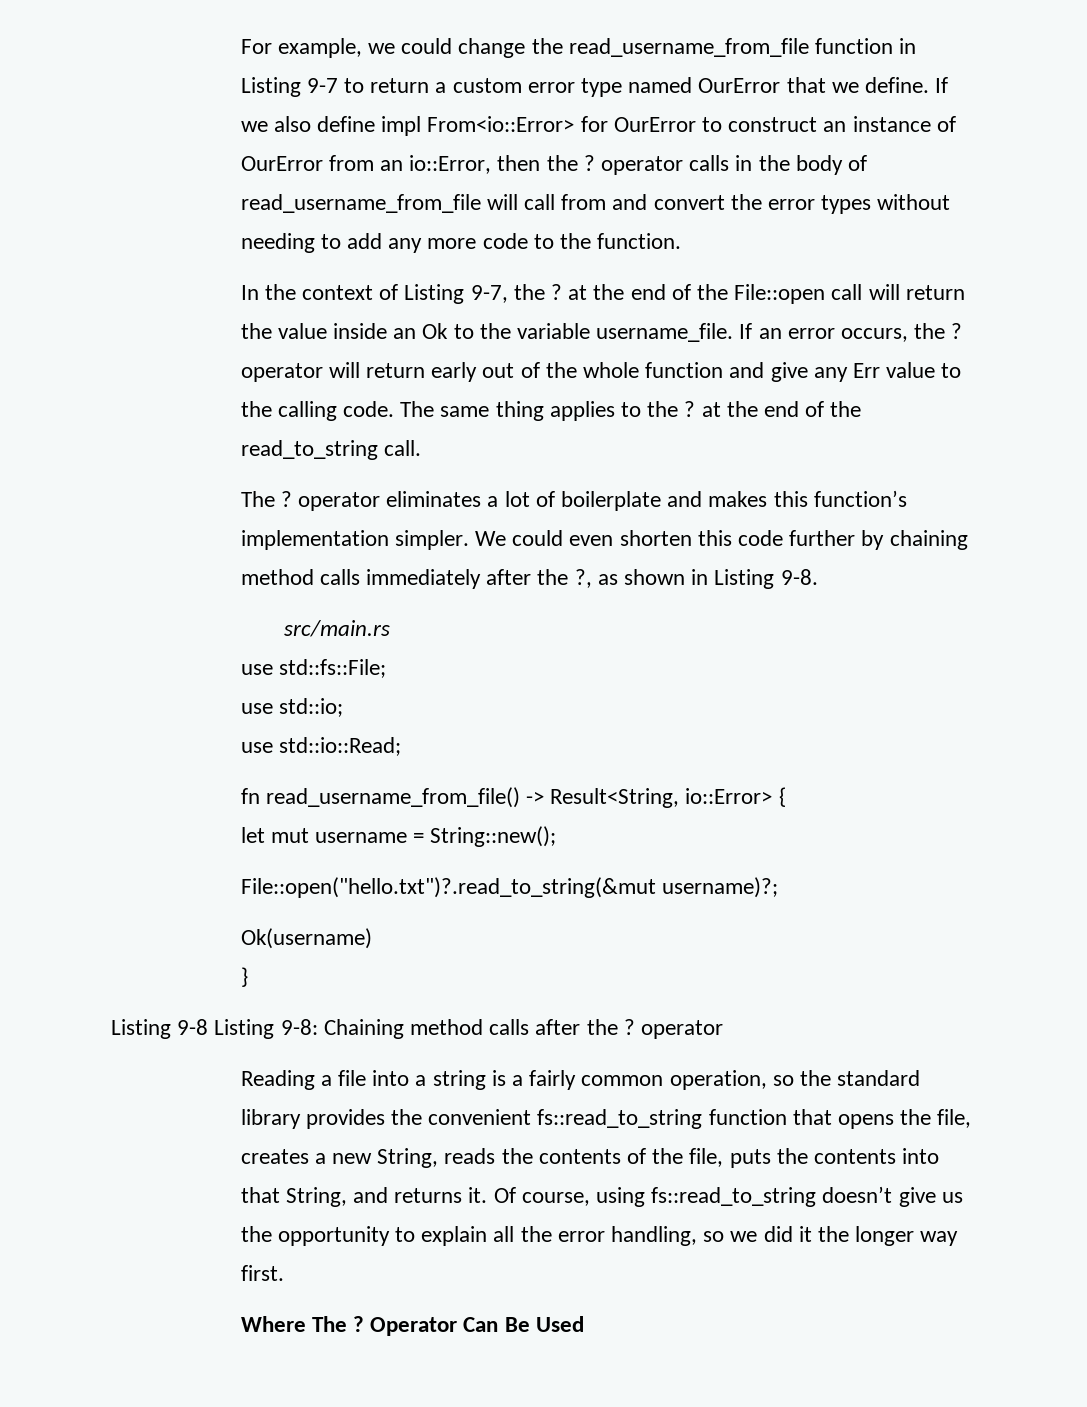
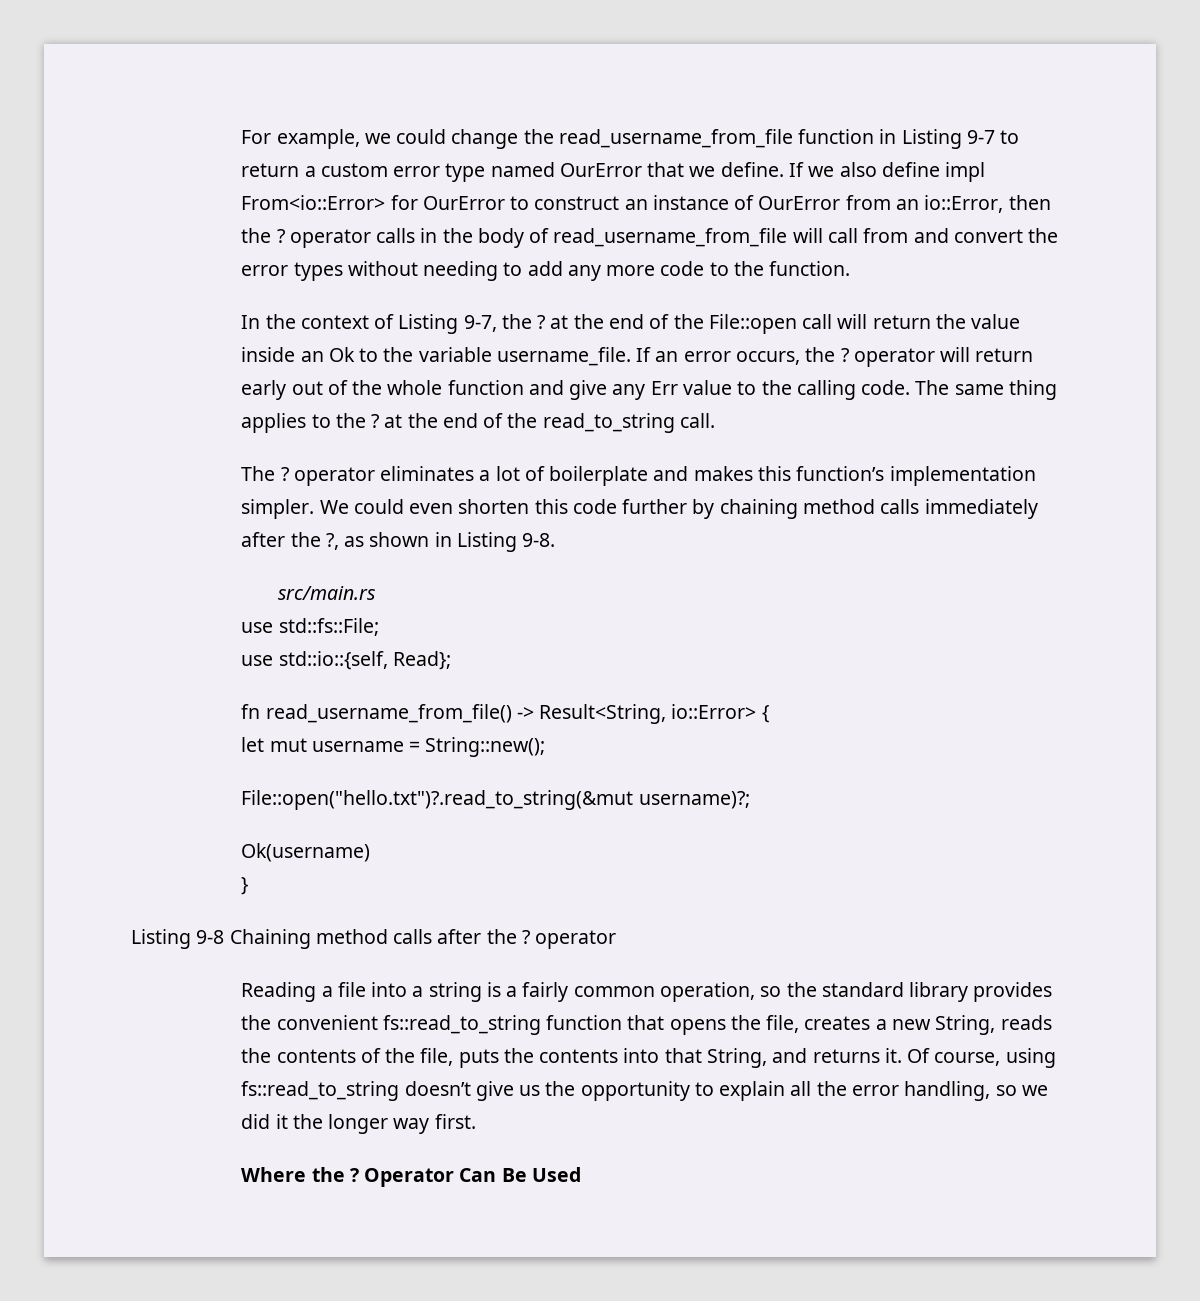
- use std::io;
- use std::io::Read;
+ use std::io::{self, Read};
- Listing 9-8 Listing 9-8: Chaining method calls after the ? operator
+ Listing 9-8 Chaining method calls after the ? operator
- Where The ?
+ Where the ?

